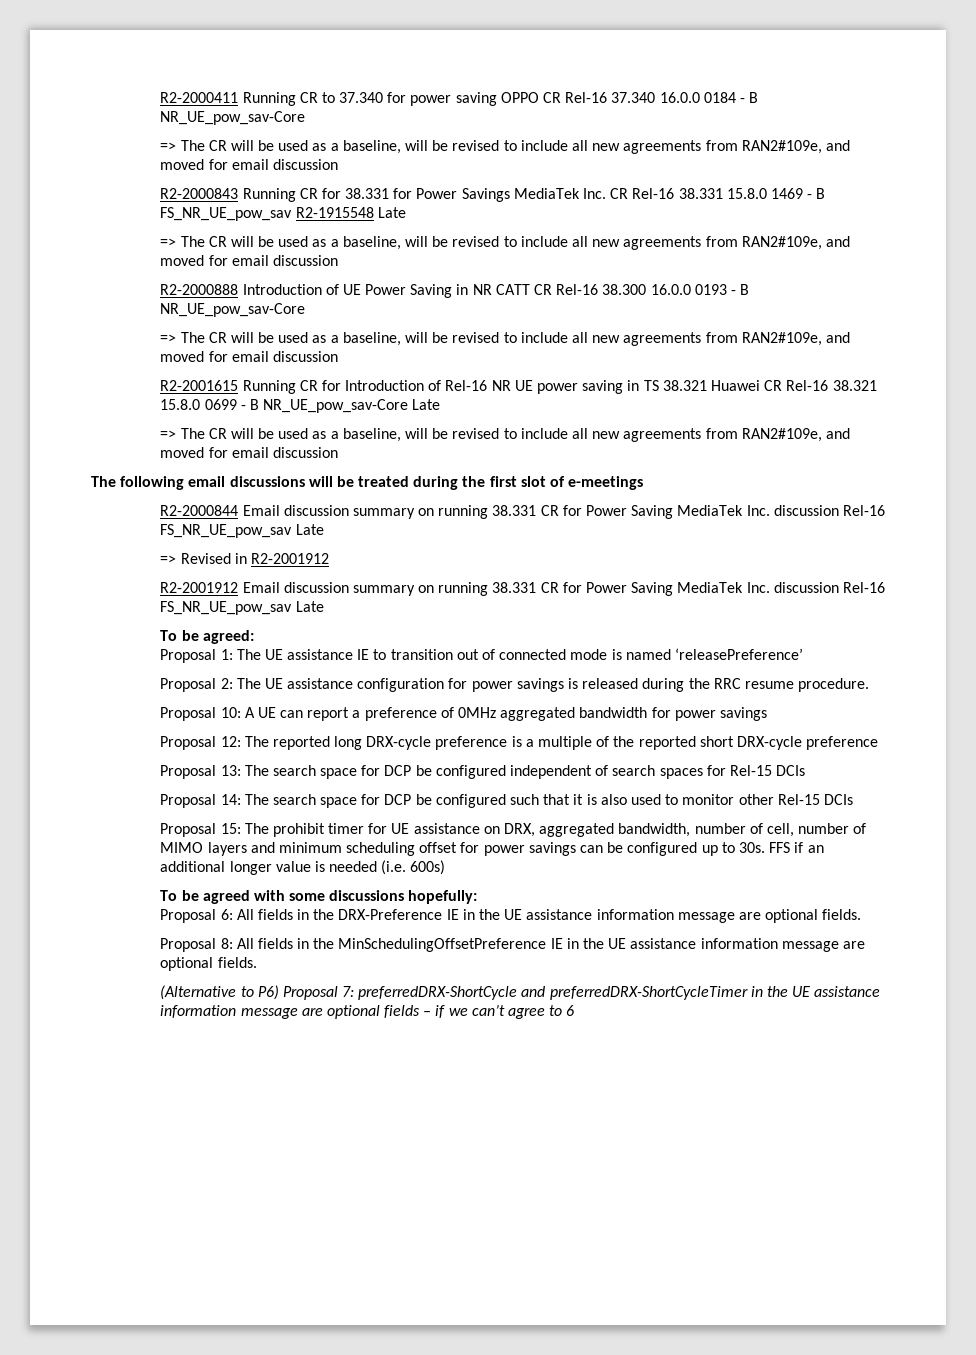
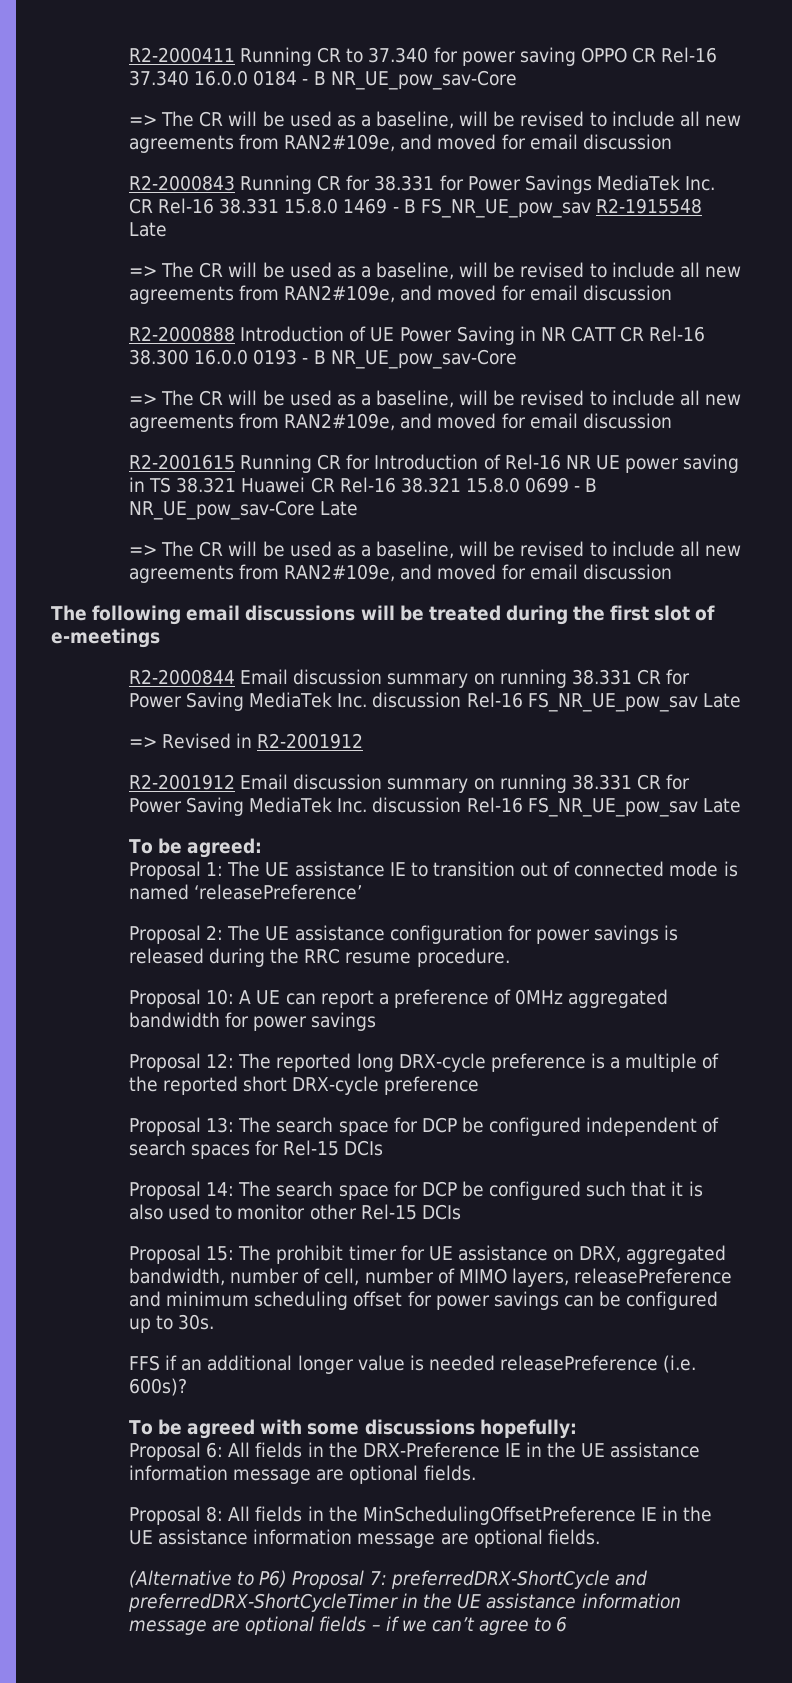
- Proposal 15: The prohibit timer for UE assistance on DRX, aggregated bandwidth, number of cell, number of MIMO layers and minimum scheduling offset for power savings can be configured up to 30s. FFS if an additional longer value is needed (i.e. 600s)
+ Proposal 15: The prohibit timer for UE assistance on DRX, aggregated bandwidth, number of cell, number of MIMO layers, releasePreference and minimum scheduling offset for power savings can be configured up to 30s.
+ FFS if an additional longer value is needed releasePreference (i.e. 600s)?

